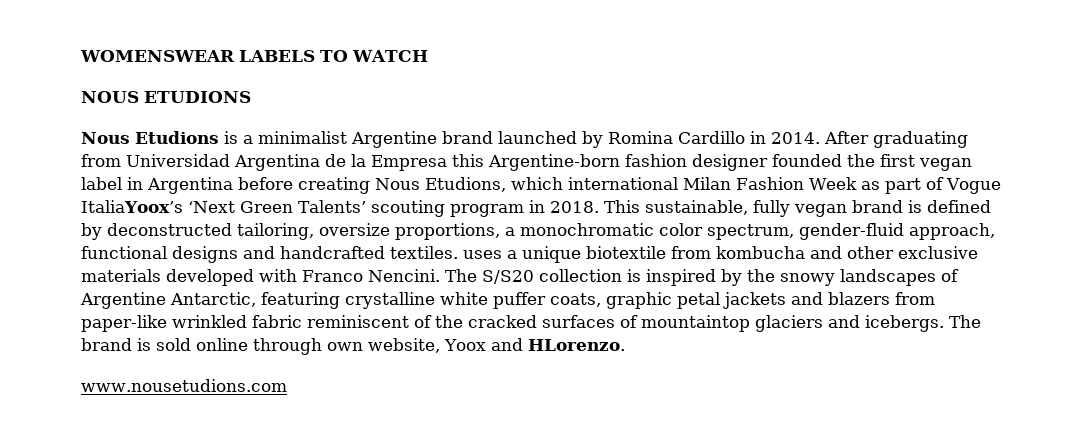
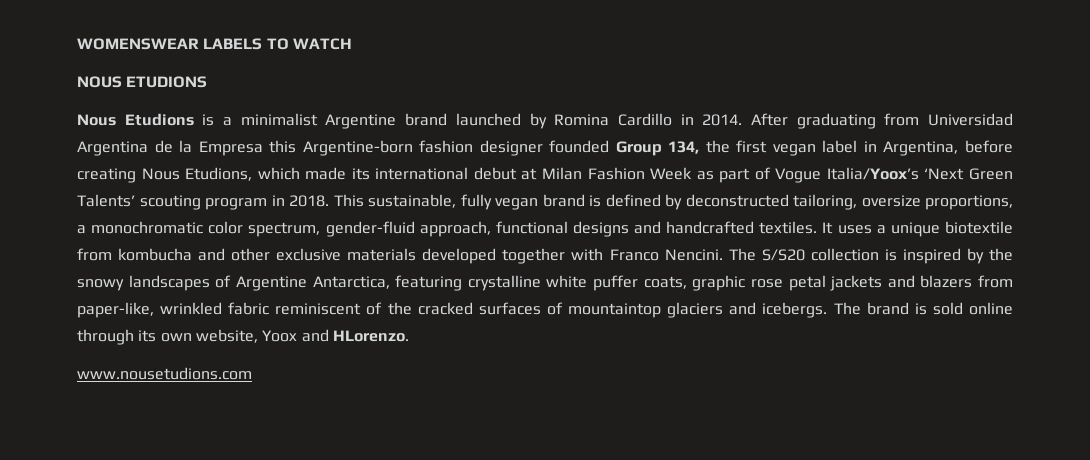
- After graduating from Universidad Argentina de la Empresa this Argentine-born fashion designer founded the first vegan label in Argentina before creating Nous Etudions, which international Milan Fashion Week as part of Vogue ItaliaYoox’s ‘Next Green Talents’ scouting program in 2018.
+ After graduating from Universidad Argentina de la Empresa this Argentine-born fashion designer founded Group 134, the first vegan label in Argentina, before creating Nous Etudions, which made its international debut at Milan Fashion Week as part of Vogue Italia/Yoox’s ‘Next Green Talents’ scouting program in 2018.
- This sustainable, fully vegan brand is defined by deconstructed tailoring, oversize proportions, a monochromatic color spectrum, gender-fluid approach, functional designs and handcrafted textiles. uses a unique biotextile from kombucha and other exclusive materials developed with Franco Nencini.
+ This sustainable, fully vegan brand is defined by deconstructed tailoring, oversize proportions, a monochromatic color spectrum, gender-fluid approach, functional designs and handcrafted textiles. It uses a unique biotextile from kombucha and other exclusive materials developed together with Franco Nencini.
- The S/S20 collection is inspired by the snowy landscapes of Argentine Antarctic, featuring crystalline white puffer coats, graphic petal jackets and blazers from paper-like wrinkled fabric reminiscent of the cracked surfaces of mountaintop glaciers and icebergs.
+ The S/S20 collection is inspired by the snowy landscapes of Argentine Antarctica, featuring crystalline white puffer coats, graphic rose petal jackets and blazers from paper-like, wrinkled fabric reminiscent of the cracked surfaces of mountaintop glaciers and icebergs.
- The brand is sold online through own website, Yoox and HLorenzo.
+ The brand is sold online through its own website, Yoox and HLorenzo.

